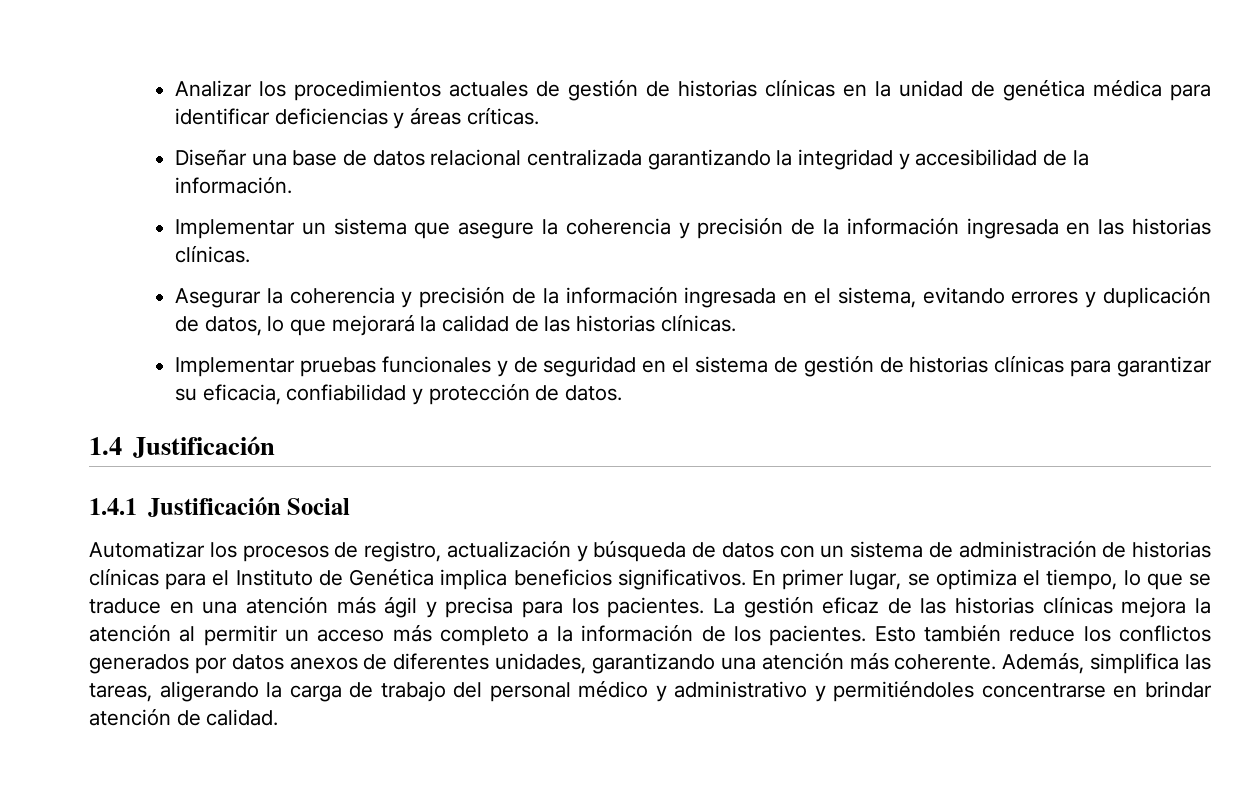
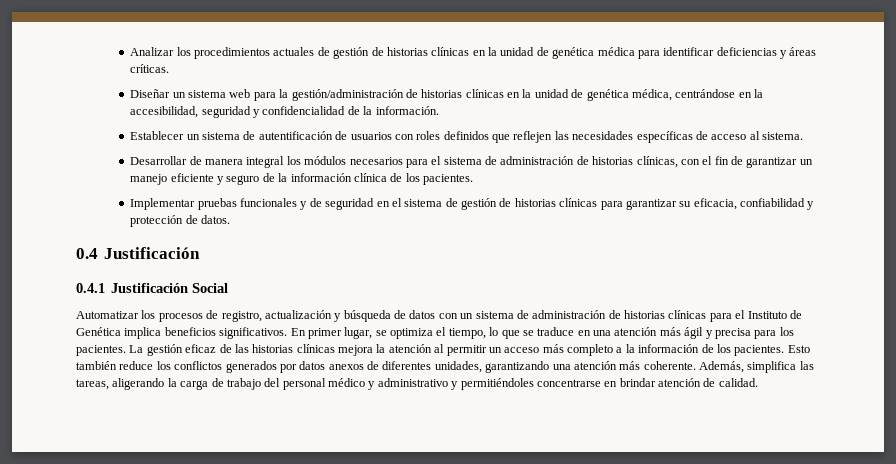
- Diseñar una base de datos relacional centralizada garantizando la integridad y accesibilidad de la información.
+ Diseñar un sistema web para la gestión/administración de historias clínicas en la unidad de genética médica, centrándose en la accesibilidad, seguridad y confidencialidad de la información.
- Implementar un sistema que asegure la coherencia y precisión de la información ingresada en las historias clínicas.
- Asegurar la coherencia y precisión de la información ingresada en el sistema, evitando errores y duplicación de datos, lo que mejorará la calidad de las historias clínicas.
+ Establecer un sistema de autentificación de usuarios con roles definidos que reflejen las necesidades específicas de acceso al sistema.
+ Desarrollar de manera integral los módulos necesarios para el sistema de administración de historias clínicas, con el fin de garantizar un manejo eficiente y seguro de la información clínica de los pacientes.
- 1.4 Justificación
+ 0.4 Justificación
- 1.4.1 Justificación Social
+ 0.4.1 Justificación Social

